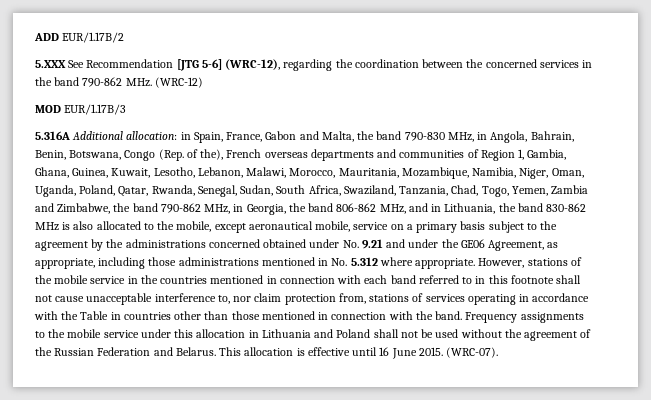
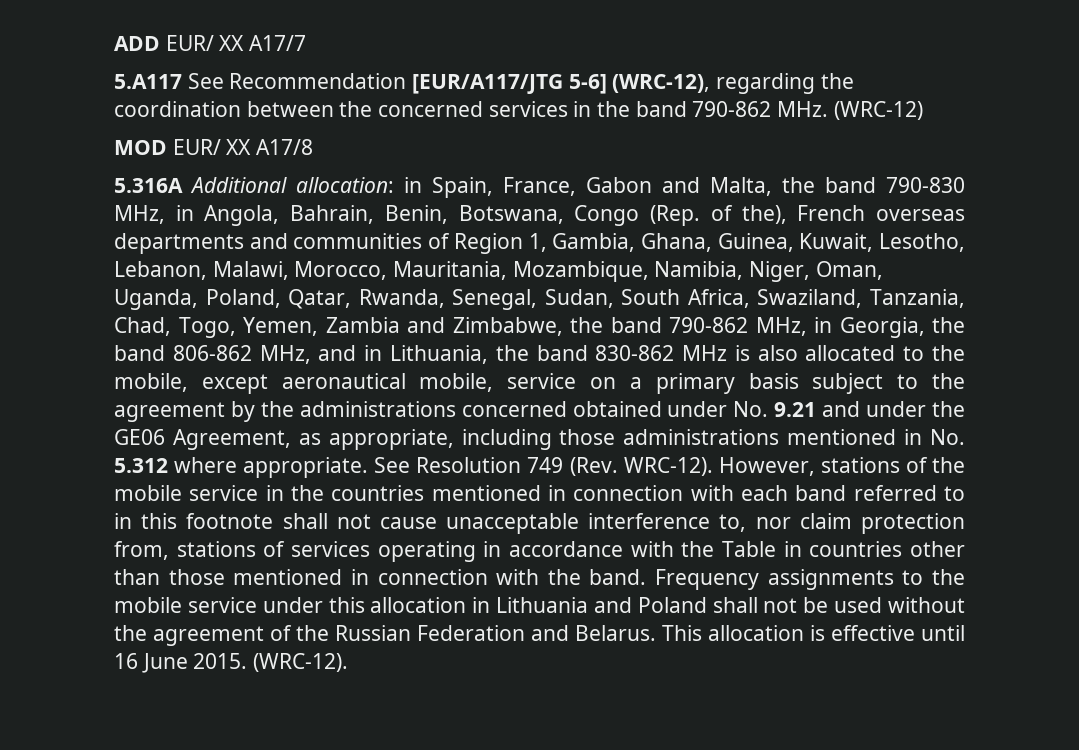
- ADD EUR/1.17B/2
- 5.XXX See Recommendation [JTG 5-6] (WRC-12), regarding the coordination between the concerned services in the band 790-862 MHz. (WRC-12)
+ ADD EUR/ XX A17/7
+ 5.A117 See Recommendation [EUR/A117/JTG 5-6] (WRC-12), regarding the coordination between the concerned services in the band 790-862 MHz. (WRC-12)
- MOD EUR/1.17B/3
+ MOD EUR/ XX A17/8
+ See Resolution 749 (Rev. WRC-12).
- (WRC-07).
+ (WRC-12).

